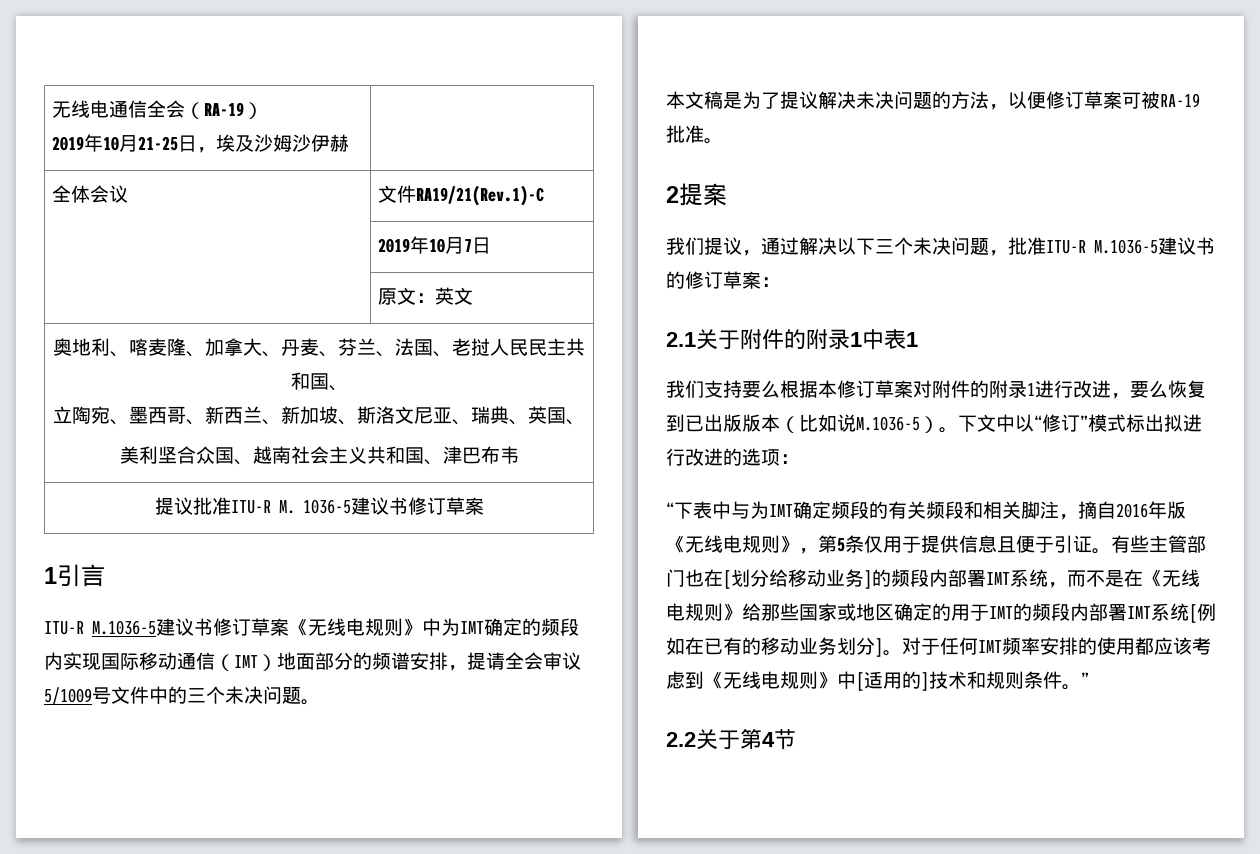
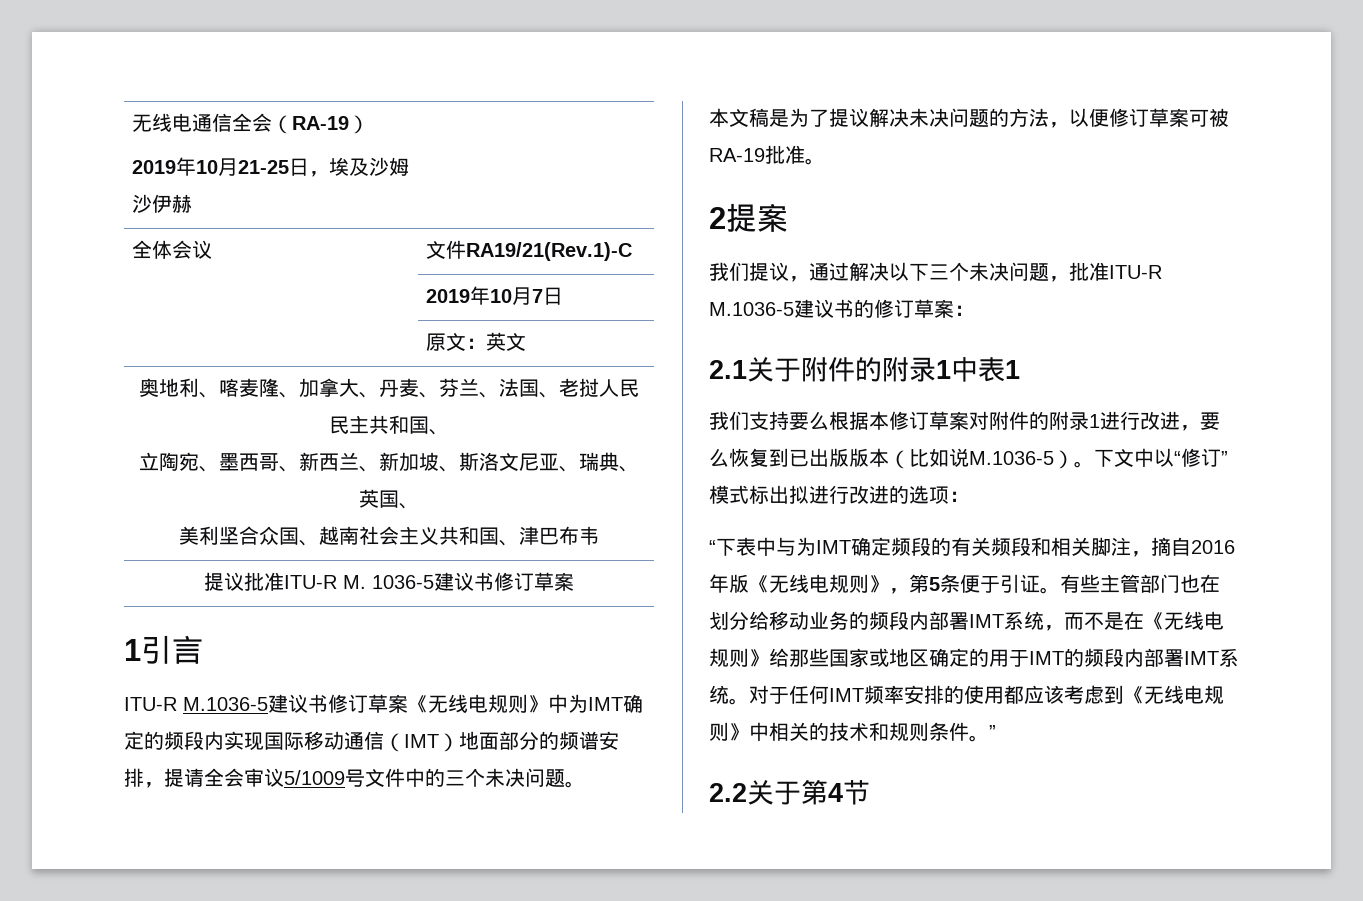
- “下表中与为IMT确定频段的有关频段和相关脚注，摘自2016年版《无线电规则》，第5条仅用于提供信息且便于引证。
+ “下表中与为IMT确定频段的有关频段和相关脚注，摘自2016年版《无线电规则》，第5条便于引证。
- 有些主管部门也在[划分给移动业务]的频段内部署IMT系统，而不是在《无线电规则》给那些国家或地区确定的用于IMT的频段内部署IMT系统[例如在已有的移动业务划分]。
+ 有些主管部门也在划分给移动业务的频段内部署IMT系统，而不是在《无线电规则》给那些国家或地区确定的用于IMT的频段内部署IMT系统。
- 对于任何IMT频率安排的使用都应该考虑到《无线电规则》中[适用的]技术和规则条件。”
+ 对于任何IMT频率安排的使用都应该考虑到《无线电规则》中相关的技术和规则条件。”

